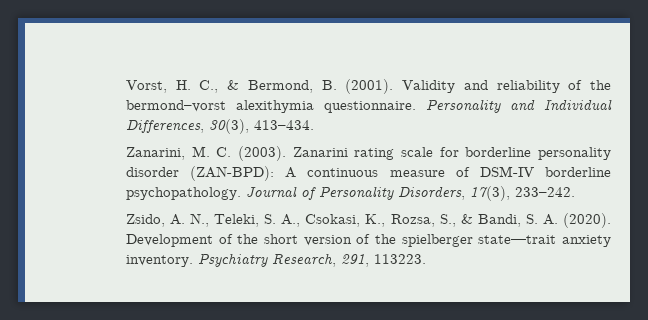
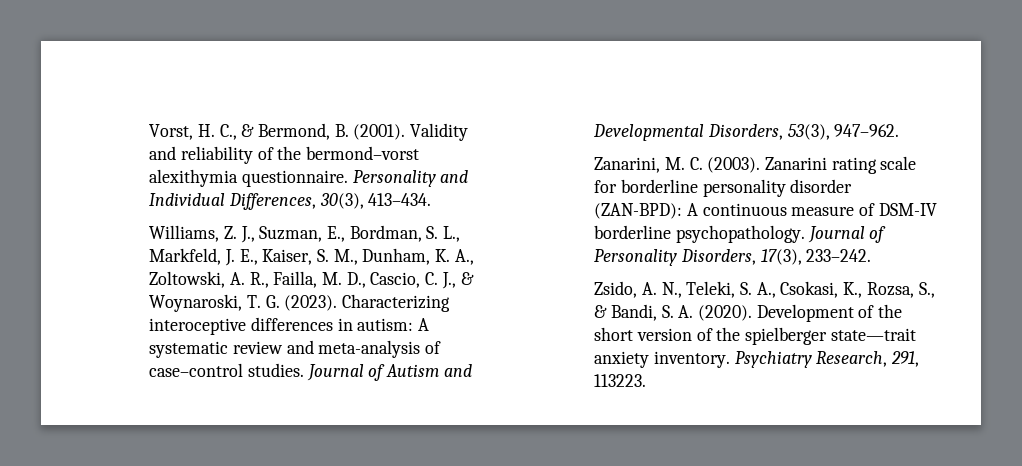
+ Williams, Z. J., Suzman, E., Bordman, S. L., Markfeld, J. E., Kaiser, S. M., Dunham, K. A., Zoltowski, A. R., Failla, M. D., Cascio, C. J., & Woynaroski, T. G. (2023). Characterizing interoceptive differences in autism: A systematic review and meta-analysis of case–control studies. Journal of Autism and Developmental Disorders, 53(3), 947–962.

